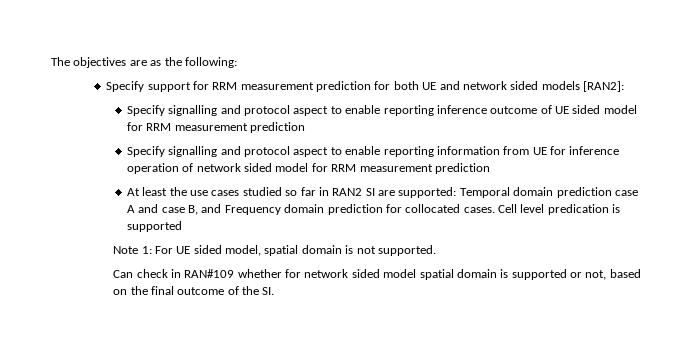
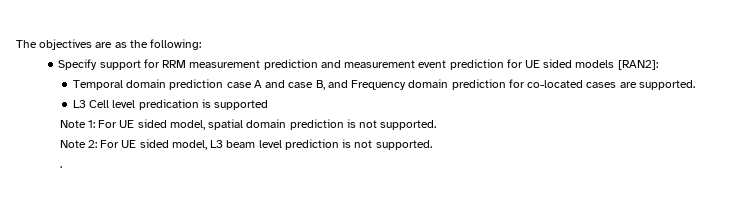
- Specify support for RRM measurement prediction for both UE and network sided models [RAN2]:
- Specify signalling and protocol aspect to enable reporting inference outcome of UE sided model for RRM measurement prediction
- Specify signalling and protocol aspect to enable reporting information from UE for inference operation of network sided model for RRM measurement prediction
- At least the use cases studied so far in RAN2 SI are supported: Temporal domain prediction case A and case B, and Frequency domain prediction for collocated cases. Cell level predication is supported
+ Specify support for RRM measurement prediction and measurement event prediction for UE sided models [RAN2]:
+ Temporal domain prediction case A and case B, and Frequency domain prediction for co-located cases are supported.
+ L3 Cell level predication is supported
- Note 1: For UE sided model, spatial domain is not supported.
- Can check in RAN#109 whether for network sided model spatial domain is supported or not, based on the final outcome of the SI.
+ Note 1: For UE sided model, spatial domain prediction is not supported.
+ Note 2: For UE sided model, L3 beam level prediction is not supported.
+ .

